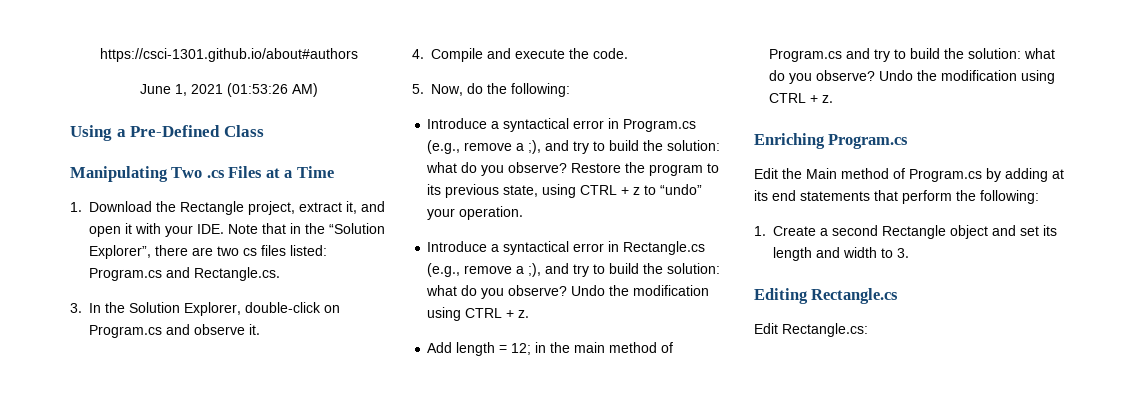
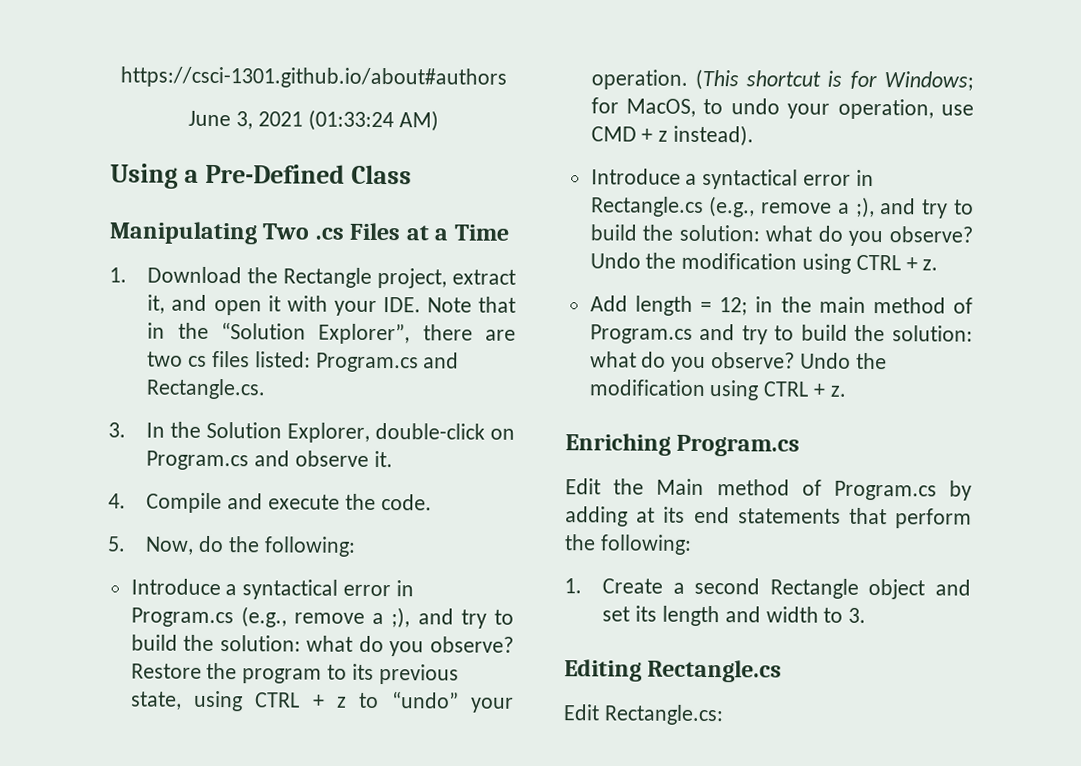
- June 1, 2021 (01:53:26 AM)
+ June 3, 2021 (01:33:24 AM)
+ (This shortcut is for Windows; for MacOS, to undo your operation, use CMD + z instead).

